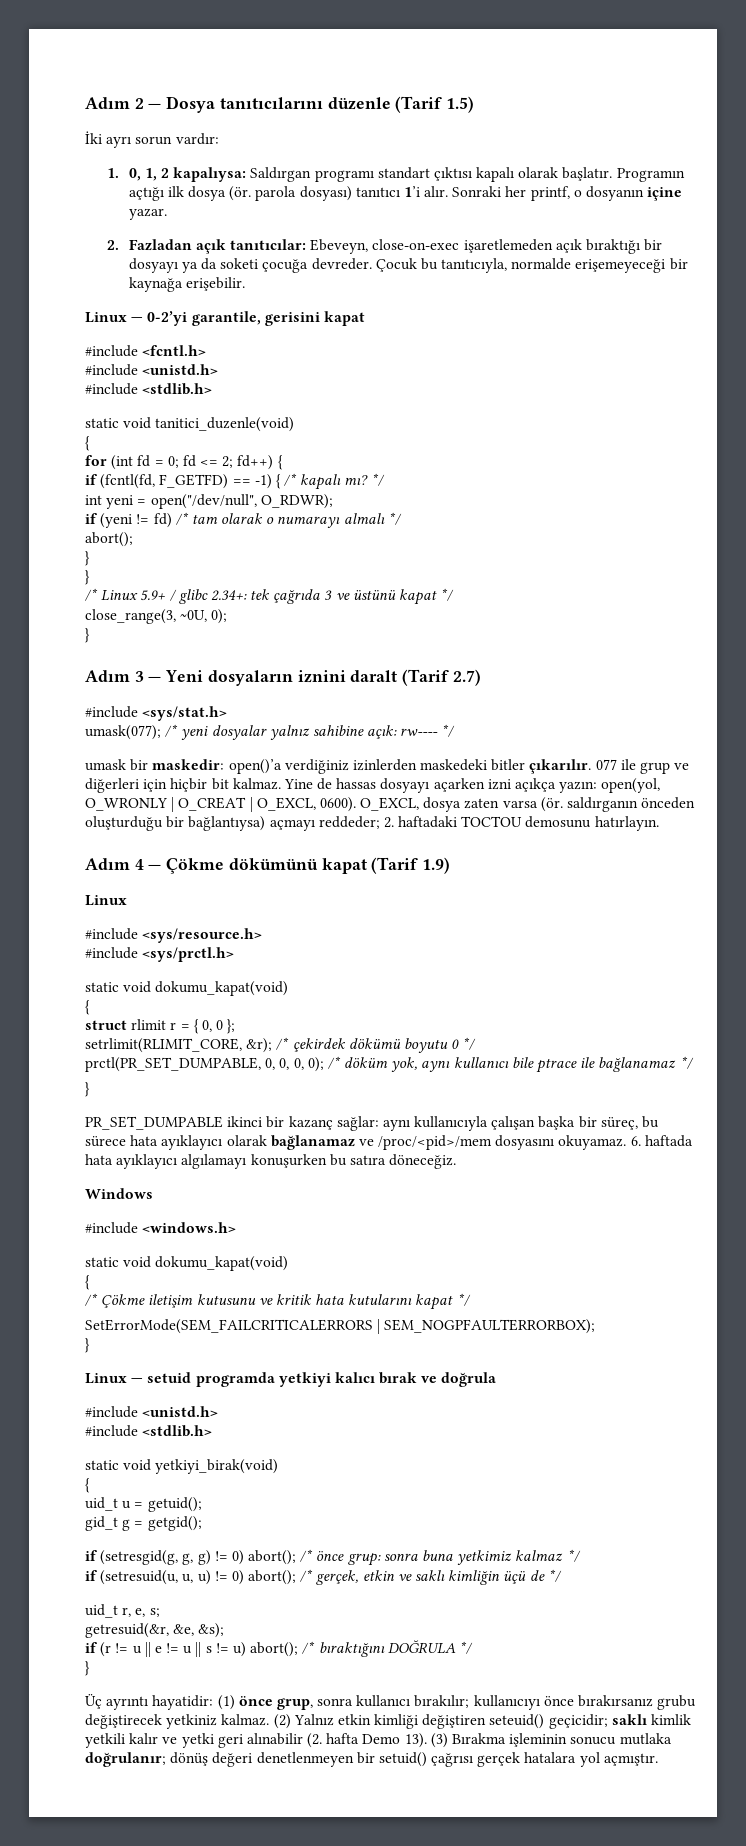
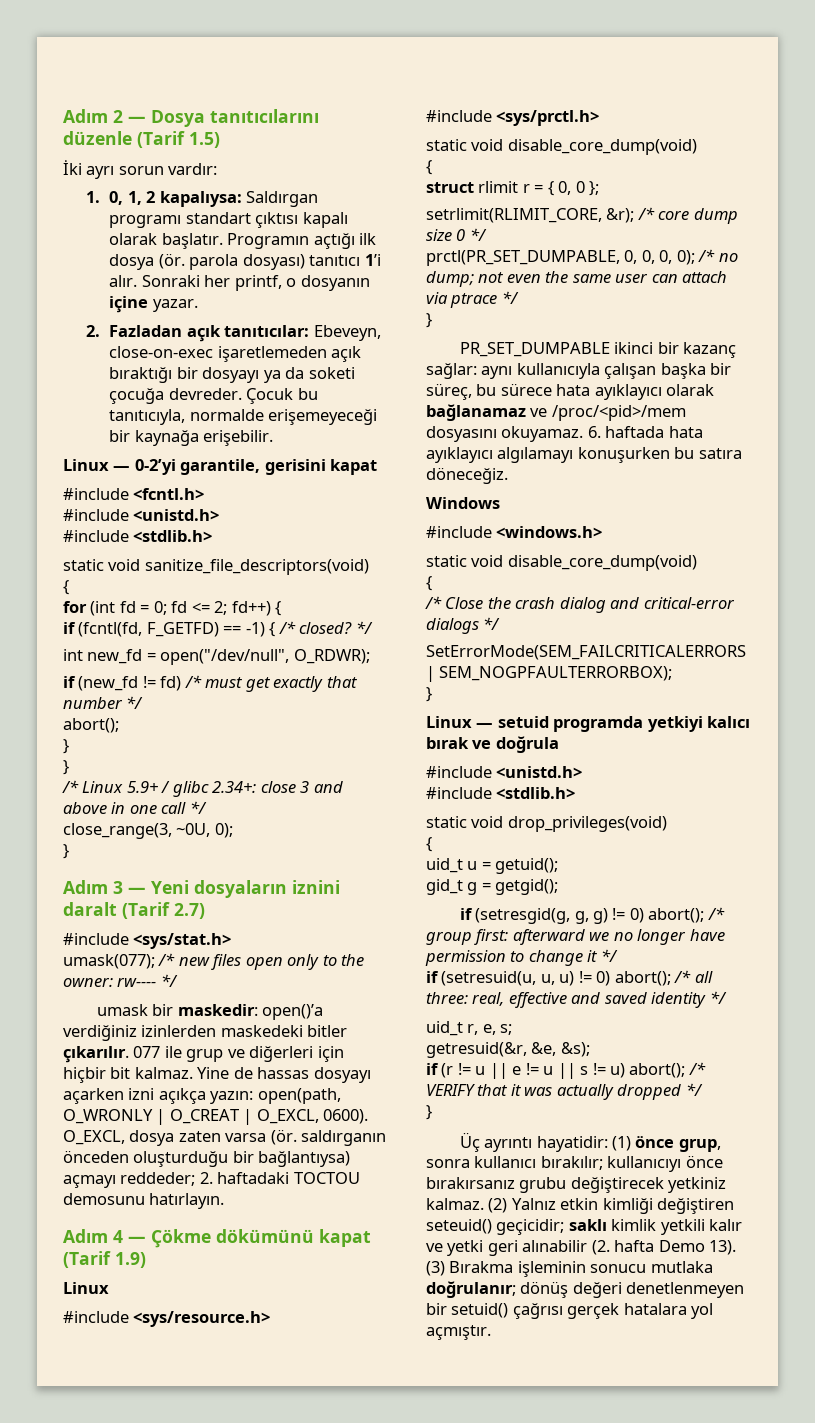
- static void tanitici_duzenle(void)
+ static void sanitize_file_descriptors(void)
- if (fcntl(fd, F_GETFD) == -1) { /* kapalı mı?
+ if (fcntl(fd, F_GETFD) == -1) { /* closed?
- int yeni = open("/dev/null", O_RDWR);
+ int new_fd = open("/dev/null", O_RDWR);
- if (yeni != fd) /* tam olarak o numarayı almalı */
+ if (new_fd != fd) /* must get exactly that number */
- /* Linux 5.9+ / glibc 2.34+: tek çağrıda 3 ve üstünü kapat */
+ /* Linux 5.9+ / glibc 2.34+: close 3 and above in one call */
- umask(077); /* yeni dosyalar yalnız sahibine açık: rw---- */
+ umask(077); /* new files open only to the owner: rw---- */
- Yine de hassas dosyayı açarken izni açıkça yazın: open(yol, O_WRONLY | O_CREAT | O_EXCL, 0600).
+ Yine de hassas dosyayı açarken izni açıkça yazın: open(path, O_WRONLY | O_CREAT | O_EXCL, 0600).
  #include <sys/prctl.h>
- static void dokumu_kapat(void)
+ static void disable_core_dump(void)
- setrlimit(RLIMIT_CORE, &r); /* çekirdek dökümü boyutu 0 */
+ setrlimit(RLIMIT_CORE, &r); /* core dump size 0 */
- prctl(PR_SET_DUMPABLE, 0, 0, 0, 0); /* döküm yok, aynı kullanıcı bile ptrace ile bağlanamaz */
+ prctl(PR_SET_DUMPABLE, 0, 0, 0, 0); /* no dump; not even the same user can attach via ptrace */
  #include <windows.h>
- static void dokumu_kapat(void)
+ static void disable_core_dump(void)
- /* Çökme iletişim kutusunu ve kritik hata kutularını kapat */
+ /* Close the crash dialog and critical-error dialogs */
- static void yetkiyi_birak(void)
+ static void drop_privileges(void)
- if (setresgid(g, g, g) != 0) abort(); /* önce grup: sonra buna yetkimiz kalmaz */
+ if (setresgid(g, g, g) != 0) abort(); /* group first: afterward we no longer have permission to change it */
- if (setresuid(u, u, u) != 0) abort(); /* gerçek, etkin ve saklı kimliğin üçü de */
+ if (setresuid(u, u, u) != 0) abort(); /* all three: real, effective and saved identity */
- if (r != u || e != u || s != u) abort(); /* bıraktığını DOĞRULA */
+ if (r != u || e != u || s != u) abort(); /* VERIFY that it was actually dropped */

